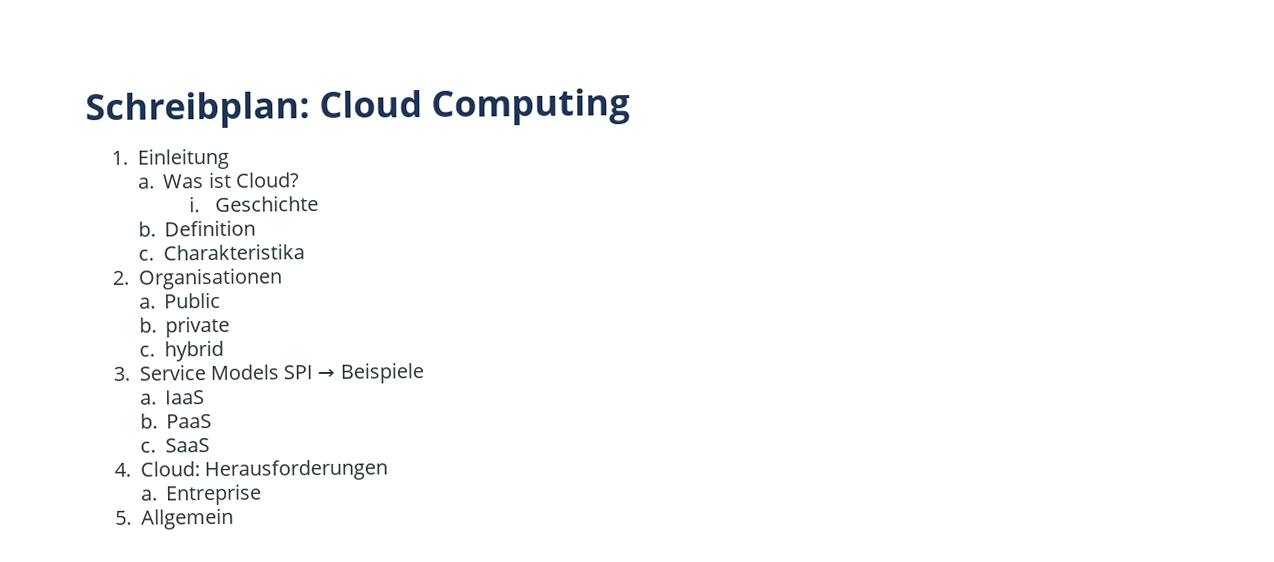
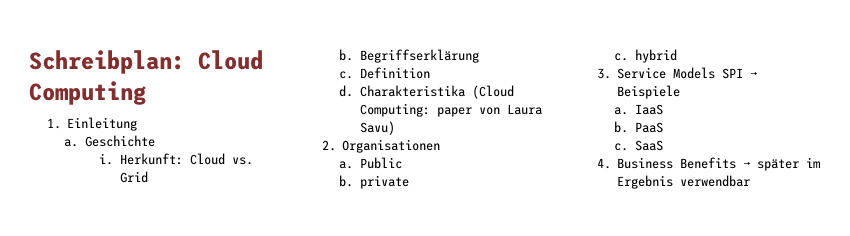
- Was ist Cloud?
- i. Geschichte
- b.
+ Geschichte
+ i. Herkunft: Cloud vs. Grid
+ b. Begriffserklärung
+ c.
  Definition
- c.
+ d.
- Charakteristika
+ Charakteristika (Cloud Computing: paper von Laura Savu)
- 4. Cloud: Herausforderungen
- a. Entreprise
- 5. Allgemein
+ 4. Business Benefits → später im Ergebnis verwendbar

